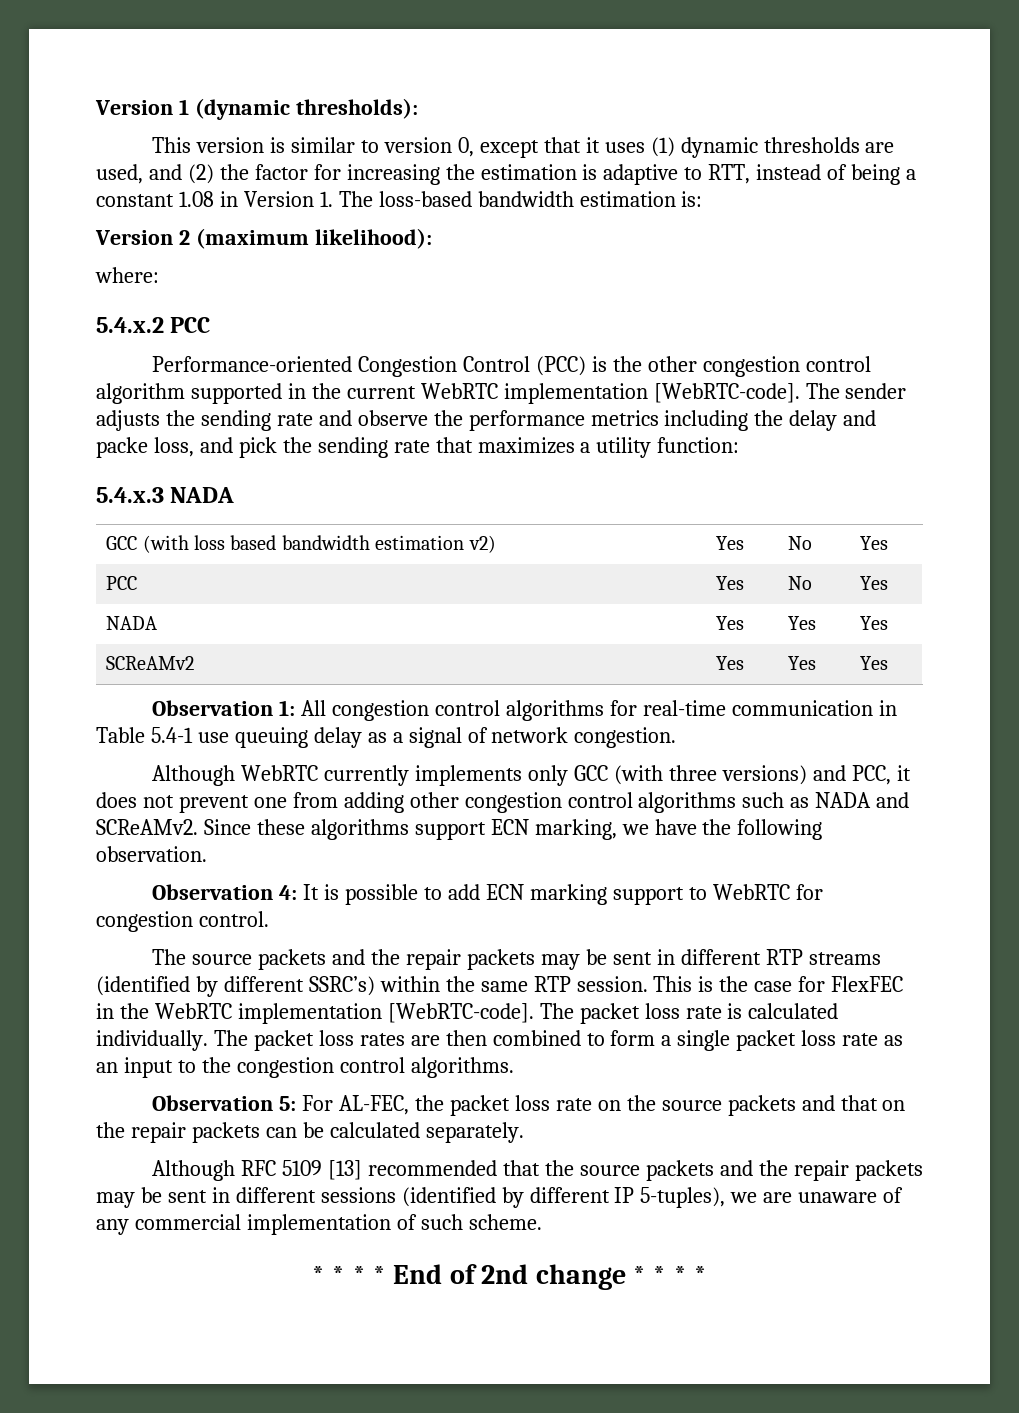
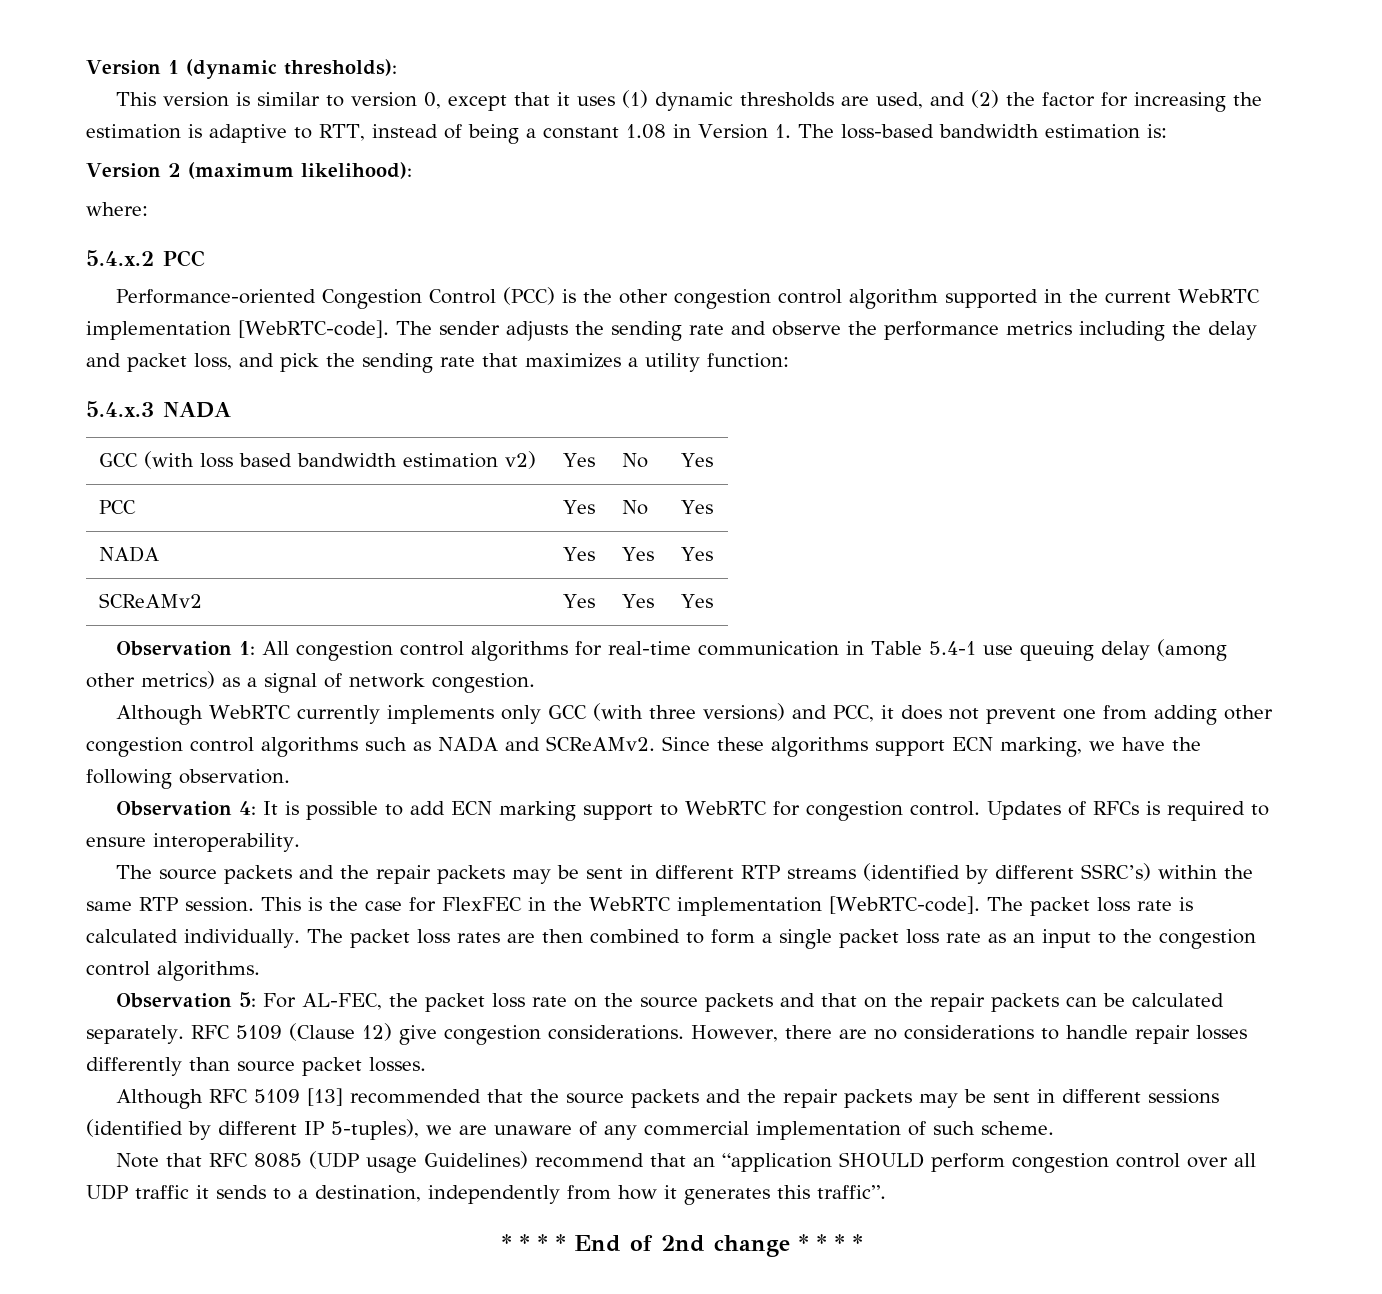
- The sender adjusts the sending rate and observe the performance metrics including the delay and packe loss, and pick the sending rate that maximizes a utility function:
+ The sender adjusts the sending rate and observe the performance metrics including the delay and packet loss, and pick the sending rate that maximizes a utility function:
- Observation 1: All congestion control algorithms for real-time communication in Table 5.4-1 use queuing delay as a signal of network congestion.
+ Observation 1: All congestion control algorithms for real-time communication in Table 5.4-1 use queuing delay (among other metrics) as a signal of network congestion.
+ Updates of RFCs is required to ensure interoperability.
+ RFC 5109 (Clause 12) give congestion considerations. However, there are no considerations to handle repair losses differently than source packet losses.
+ Note that RFC 8085 (UDP usage Guidelines) recommend that an “application SHOULD perform congestion control over all UDP traffic it sends to a destination, independently from how it generates this traffic”.

